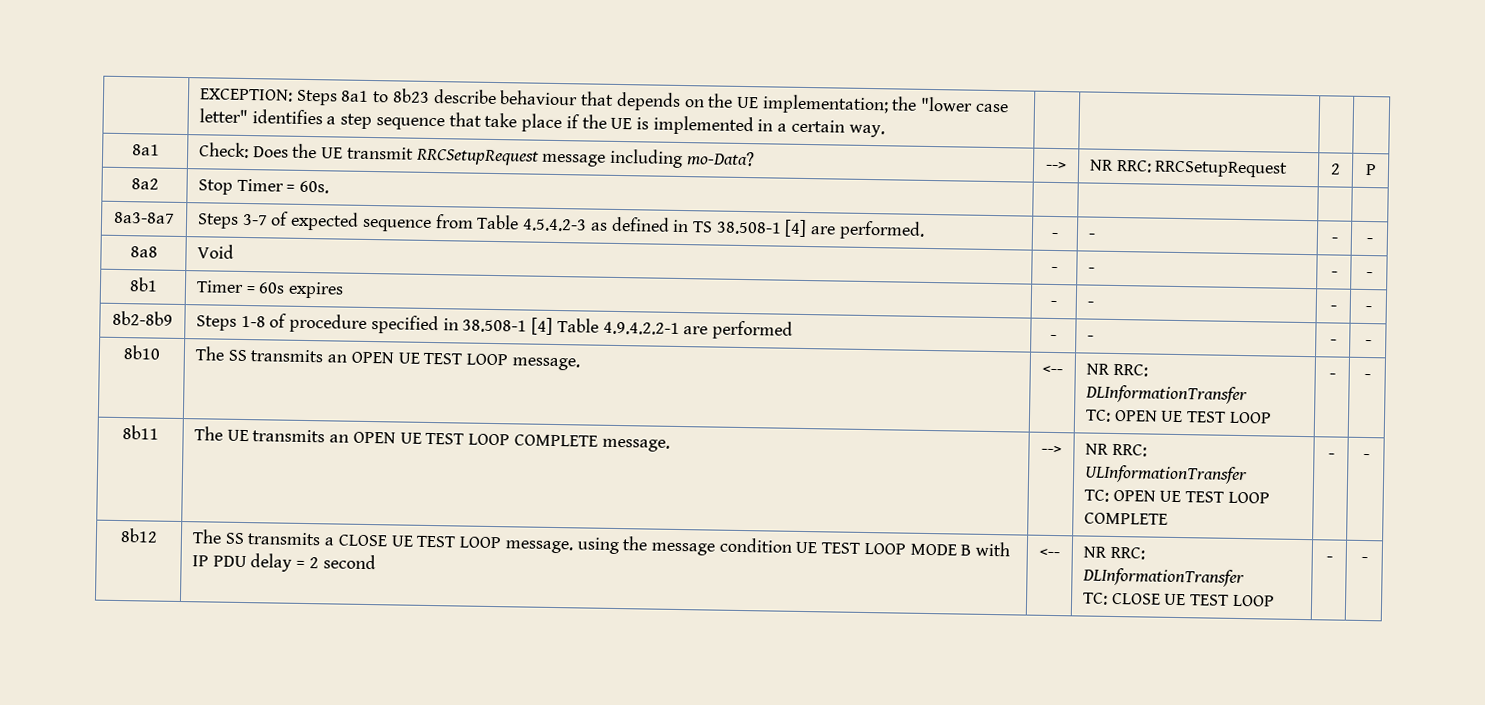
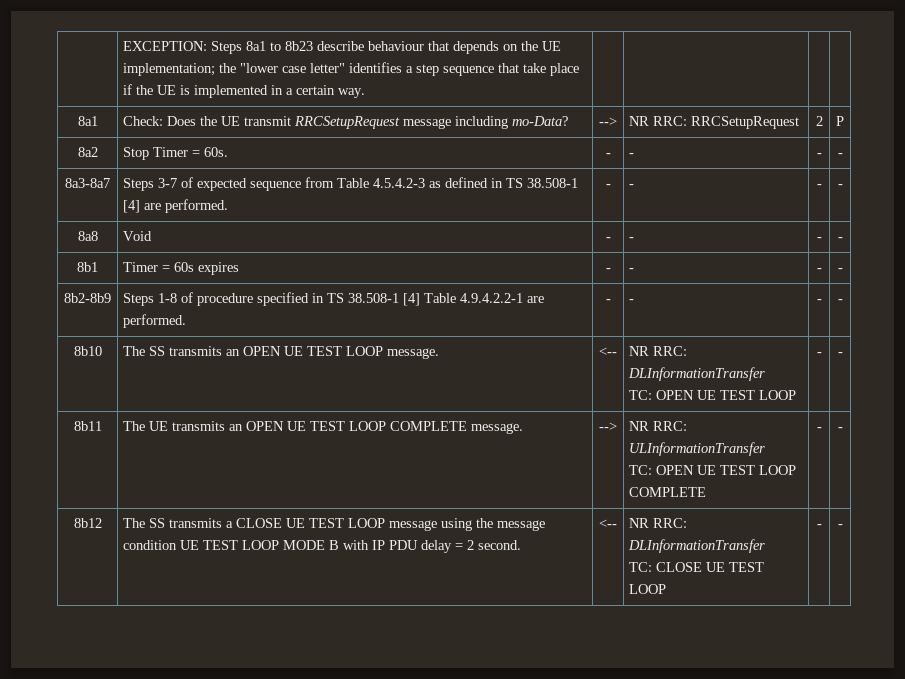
- 8a2 | Stop Timer = 60s. | | | |
+ 8a2 | Stop Timer = 60s. | - | - | - | -
- 8b2-8b9 | Steps 1-8 of procedure specified in 38.508-1 [4] Table 4.9.4.2.2-1 are performed | - | - | - | -
+ 8b2-8b9 | Steps 1-8 of procedure specified in TS 38.508-1 [4] Table 4.9.4.2.2-1 are performed. | - | - | - | -
- 8b12 | The SS transmits a CLOSE UE TEST LOOP message. using the message condition UE TEST LOOP MODE B with IP PDU delay = 2 second | <-- | NR RRC: DLInformationTransfer
+ 8b12 | The SS transmits a CLOSE UE TEST LOOP message using the message condition UE TEST LOOP MODE B with IP PDU delay = 2 second. | <-- | NR RRC: DLInformationTransfer

